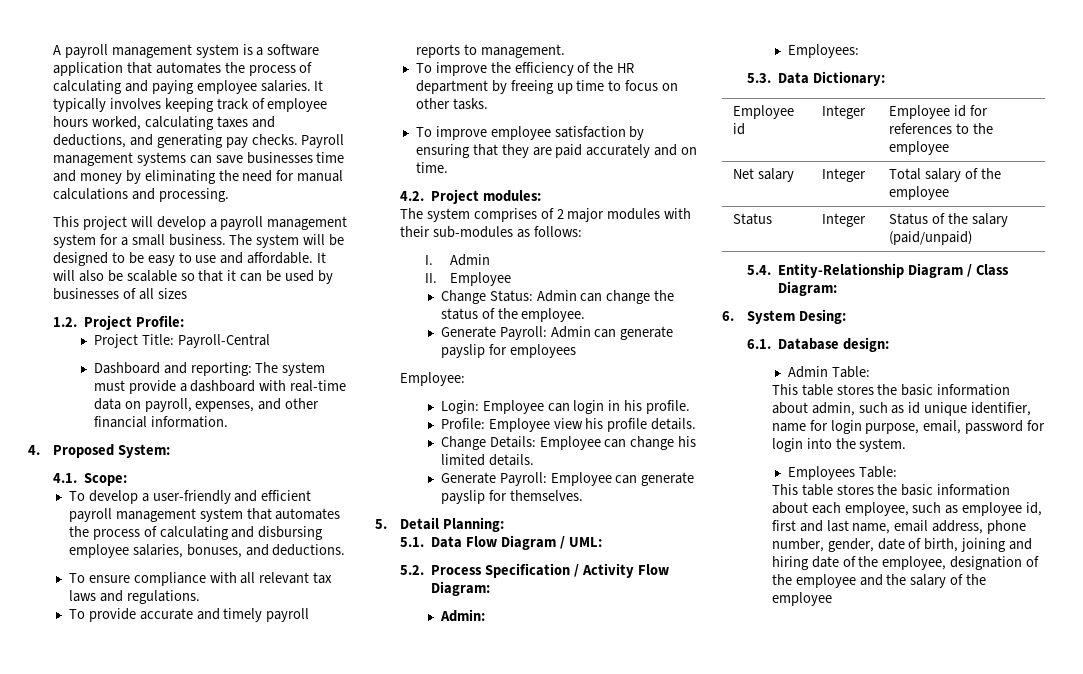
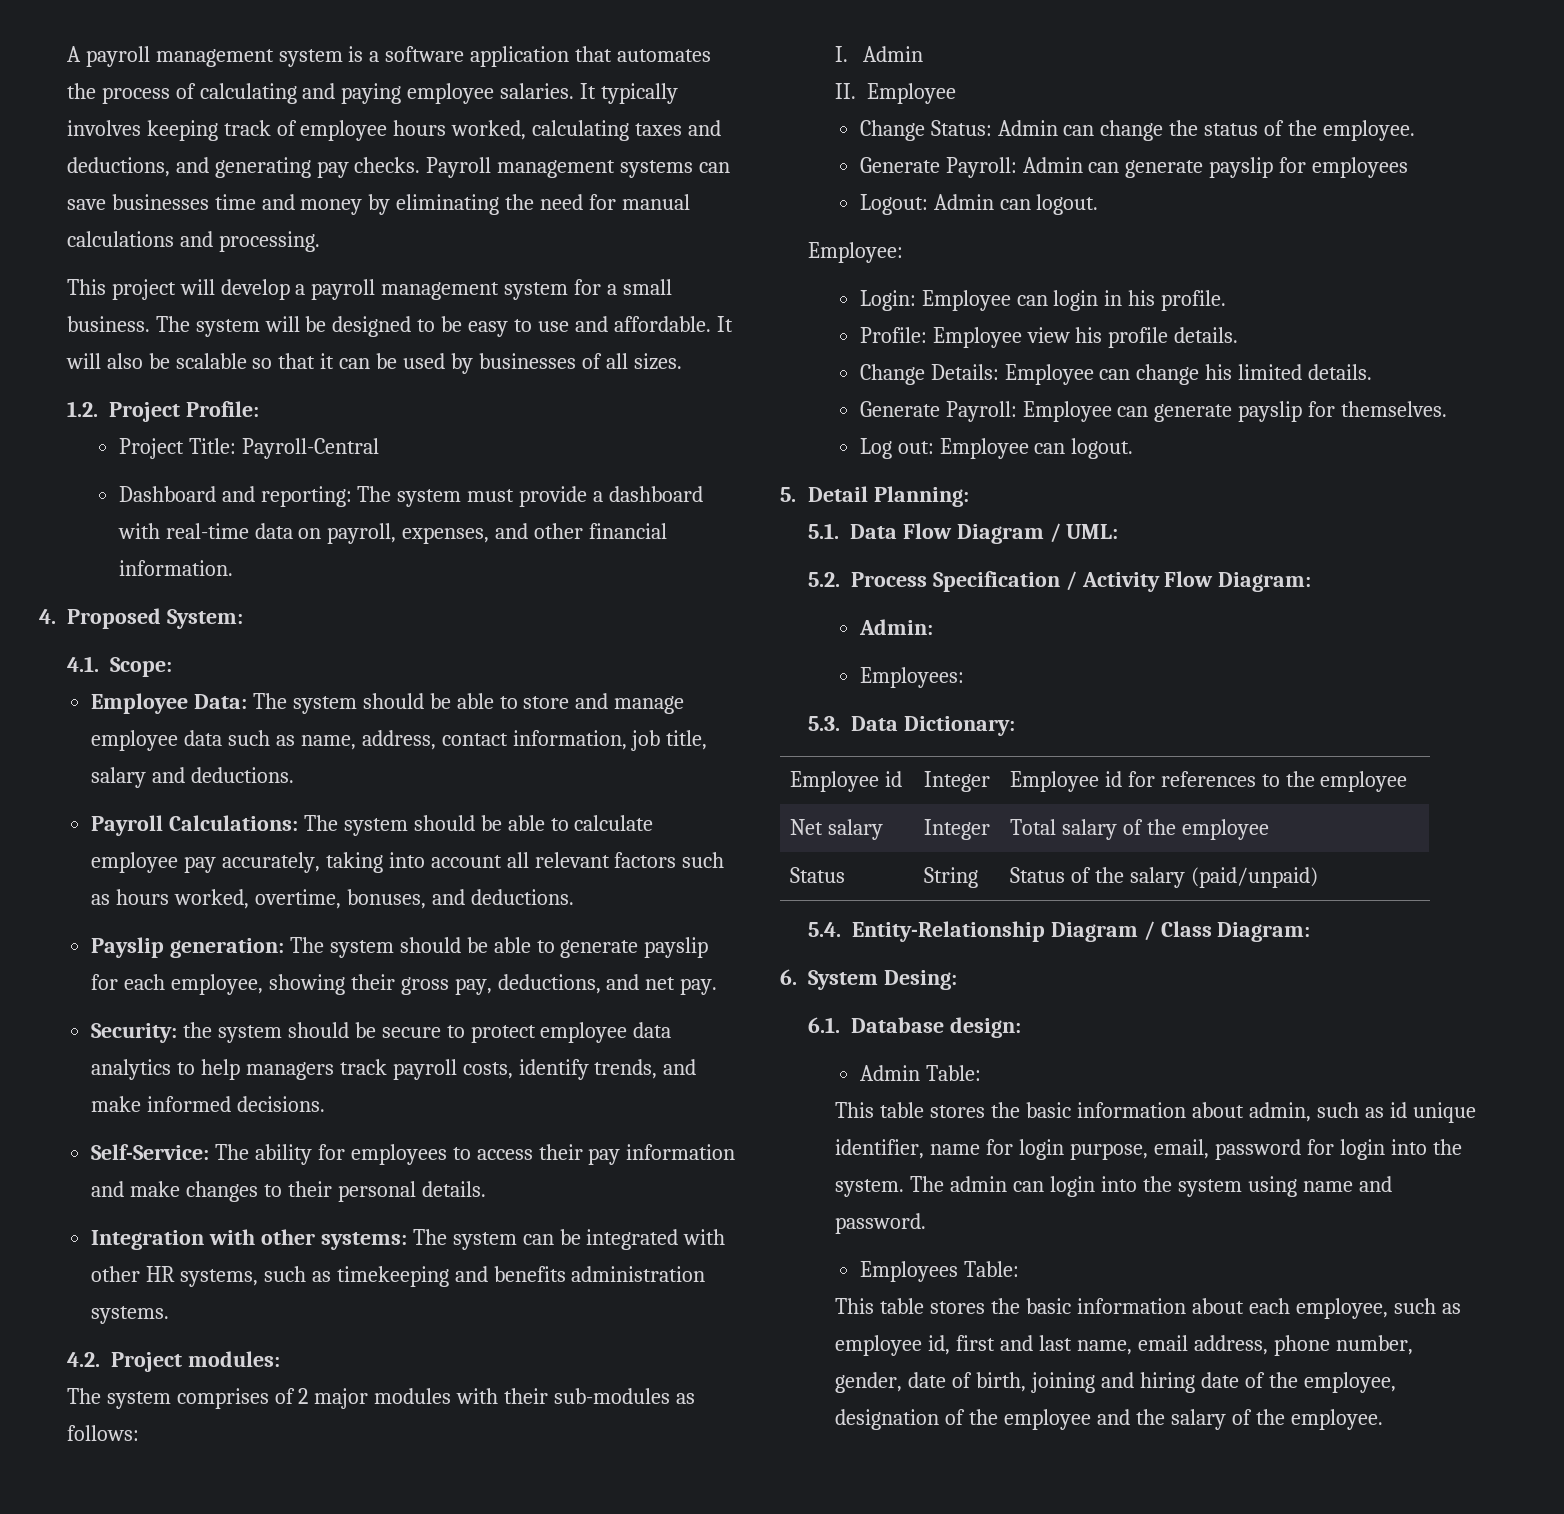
- It will also be scalable so that it can be used by businesses of all sizes
+ It will also be scalable so that it can be used by businesses of all sizes.
- To develop a user-friendly and efficient payroll management system that automates the process of calculating and disbursing employee salaries, bonuses, and deductions.
- To ensure compliance with all relevant tax laws and regulations.
- To provide accurate and timely payroll reports to management.
- To improve the efficiency of the HR department by freeing up time to focus on other tasks.
- To improve employee satisfaction by ensuring that they are paid accurately and on time.
+ Employee Data: The system should be able to store and manage employee data such as name, address, contact information, job title, salary and deductions.
+ Payroll Calculations: The system should be able to calculate employee pay accurately, taking into account all relevant factors such as hours worked, overtime, bonuses, and deductions.
+ Payslip generation: The system should be able to generate payslip for each employee, showing their gross pay, deductions, and net pay.
+ Security: the system should be secure to protect employee data analytics to help managers track payroll costs, identify trends, and make informed decisions.
+ Self-Service: The ability for employees to access their pay information and make changes to their personal details.
+ Integration with other systems: The system can be integrated with other HR systems, such as timekeeping and benefits administration systems.
+ Logout: Admin can logout.
+ Log out: Employee can logout.
- Status | Integer | Status of the salary (paid/unpaid)
+ Status | String | Status of the salary (paid/unpaid)
+ The admin can login into the system using name and password.
- This table stores the basic information about each employee, such as employee id, first and last name, email address, phone number, gender, date of birth, joining and hiring date of the employee, designation of the employee and the salary of the employee
+ This table stores the basic information about each employee, such as employee id, first and last name, email address, phone number, gender, date of birth, joining and hiring date of the employee, designation of the employee and the salary of the employee.

